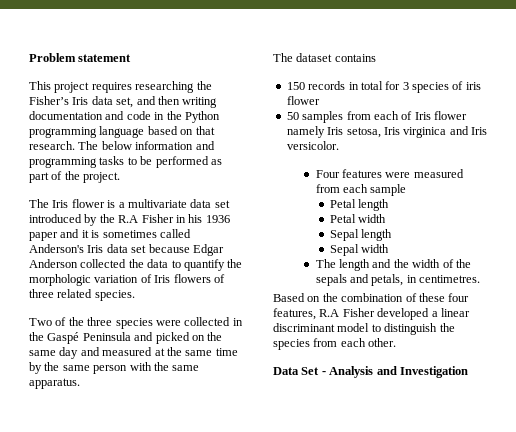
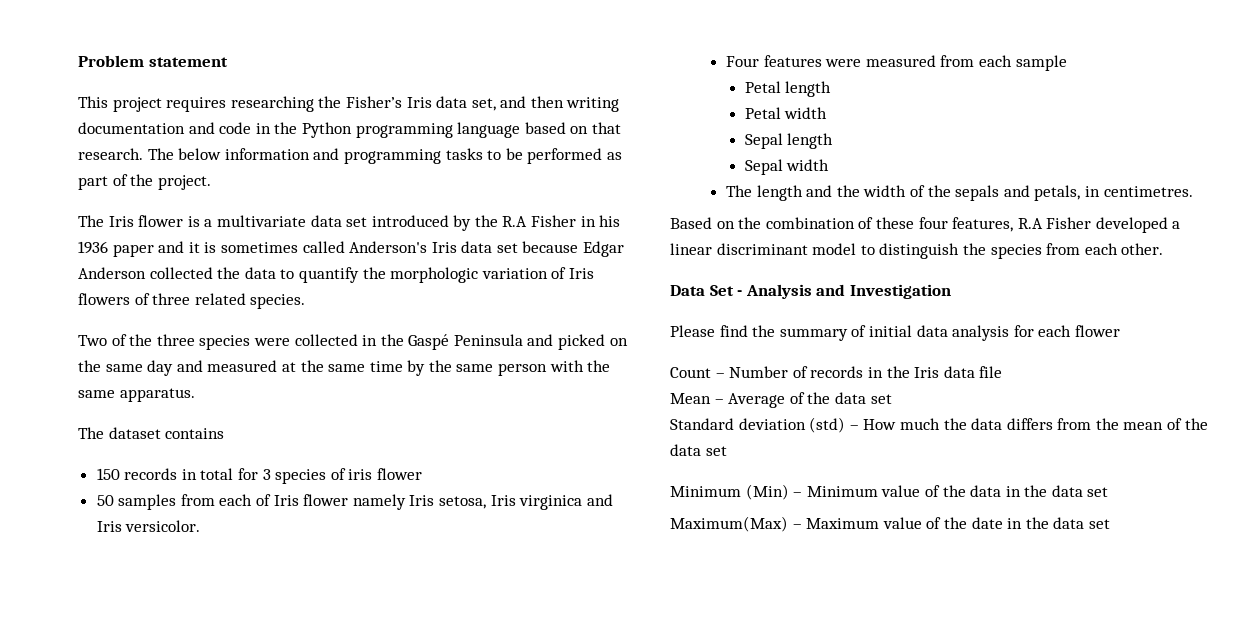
+ Please find the summary of initial data analysis for each flower
+ Count – Number of records in the Iris data file
+ Mean – Average of the data set
+ Standard deviation (std) – How much the data differs from the mean of the data set
+ Minimum (Min) – Minimum value of the data in the data set
+ Maximum(Max) – Maximum value of the date in the data set

